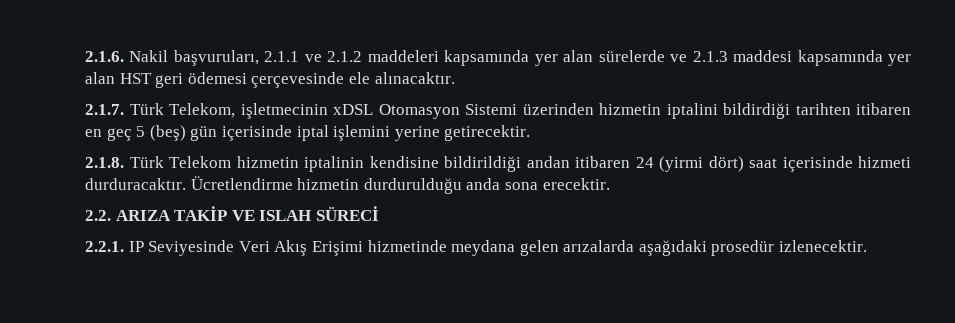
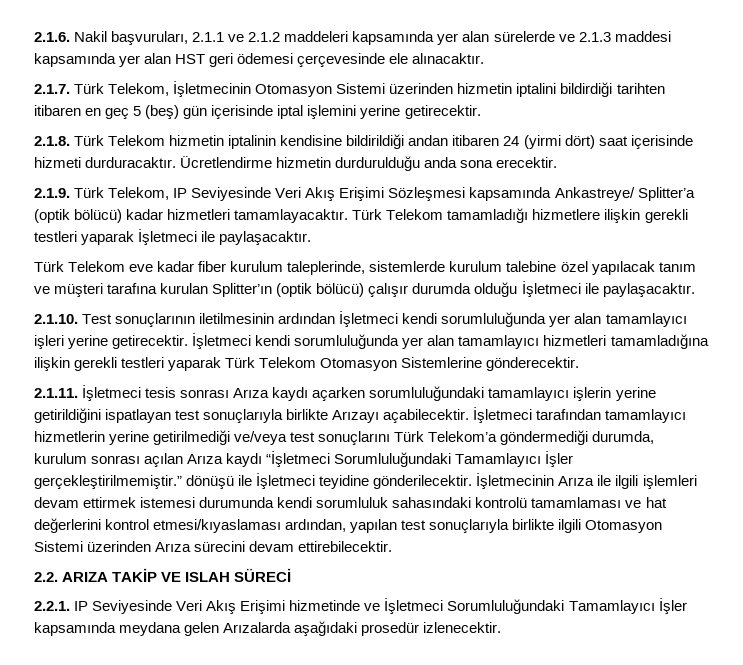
- 2.1.7. Türk Telekom, işletmecinin xDSL Otomasyon Sistemi üzerinden hizmetin iptalini bildirdiği tarihten itibaren en geç 5 (beş) gün içerisinde iptal işlemini yerine getirecektir.
+ 2.1.7. Türk Telekom, İşletmecinin Otomasyon Sistemi üzerinden hizmetin iptalini bildirdiği tarihten itibaren en geç 5 (beş) gün içerisinde iptal işlemini yerine getirecektir.
+ 2.1.9. Türk Telekom, IP Seviyesinde Veri Akış Erişimi Sözleşmesi kapsamında Ankastreye/ Splitter’a (optik bölücü) kadar hizmetleri tamamlayacaktır. Türk Telekom tamamladığı hizmetlere ilişkin gerekli testleri yaparak İşletmeci ile paylaşacaktır.
+ Türk Telekom eve kadar fiber kurulum taleplerinde, sistemlerde kurulum talebine özel yapılacak tanım ve müşteri tarafına kurulan Splitter’ın (optik bölücü) çalışır durumda olduğu İşletmeci ile paylaşacaktır.
+ 2.1.10. Test sonuçlarının iletilmesinin ardından İşletmeci kendi sorumluluğunda yer alan tamamlayıcı işleri yerine getirecektir. İşletmeci kendi sorumluluğunda yer alan tamamlayıcı hizmetleri tamamladığına ilişkin gerekli testleri yaparak Türk Telekom Otomasyon Sistemlerine gönderecektir.
+ 2.1.11. İşletmeci tesis sonrası Arıza kaydı açarken sorumluluğundaki tamamlayıcı işlerin yerine getirildiğini ispatlayan test sonuçlarıyla birlikte Arızayı açabilecektir. İşletmeci tarafından tamamlayıcı hizmetlerin yerine getirilmediği ve/veya test sonuçlarını Türk Telekom’a göndermediği durumda, kurulum sonrası açılan Arıza kaydı “İşletmeci Sorumluluğundaki Tamamlayıcı İşler gerçekleştirilmemiştir.” dönüşü ile İşletmeci teyidine gönderilecektir. İşletmecinin Arıza ile ilgili işlemleri devam ettirmek istemesi durumunda kendi sorumluluk sahasındaki kontrolü tamamlaması ve hat değerlerini kontrol etmesi/kıyaslaması ardından, yapılan test sonuçlarıyla birlikte ilgili Otomasyon Sistemi üzerinden Arıza sürecini devam ettirebilecektir.
- 2.2.1. IP Seviyesinde Veri Akış Erişimi hizmetinde meydana gelen arızalarda aşağıdaki prosedür izlenecektir.
+ 2.2.1. IP Seviyesinde Veri Akış Erişimi hizmetinde ve İşletmeci Sorumluluğundaki Tamamlayıcı İşler kapsamında meydana gelen Arızalarda aşağıdaki prosedür izlenecektir.

